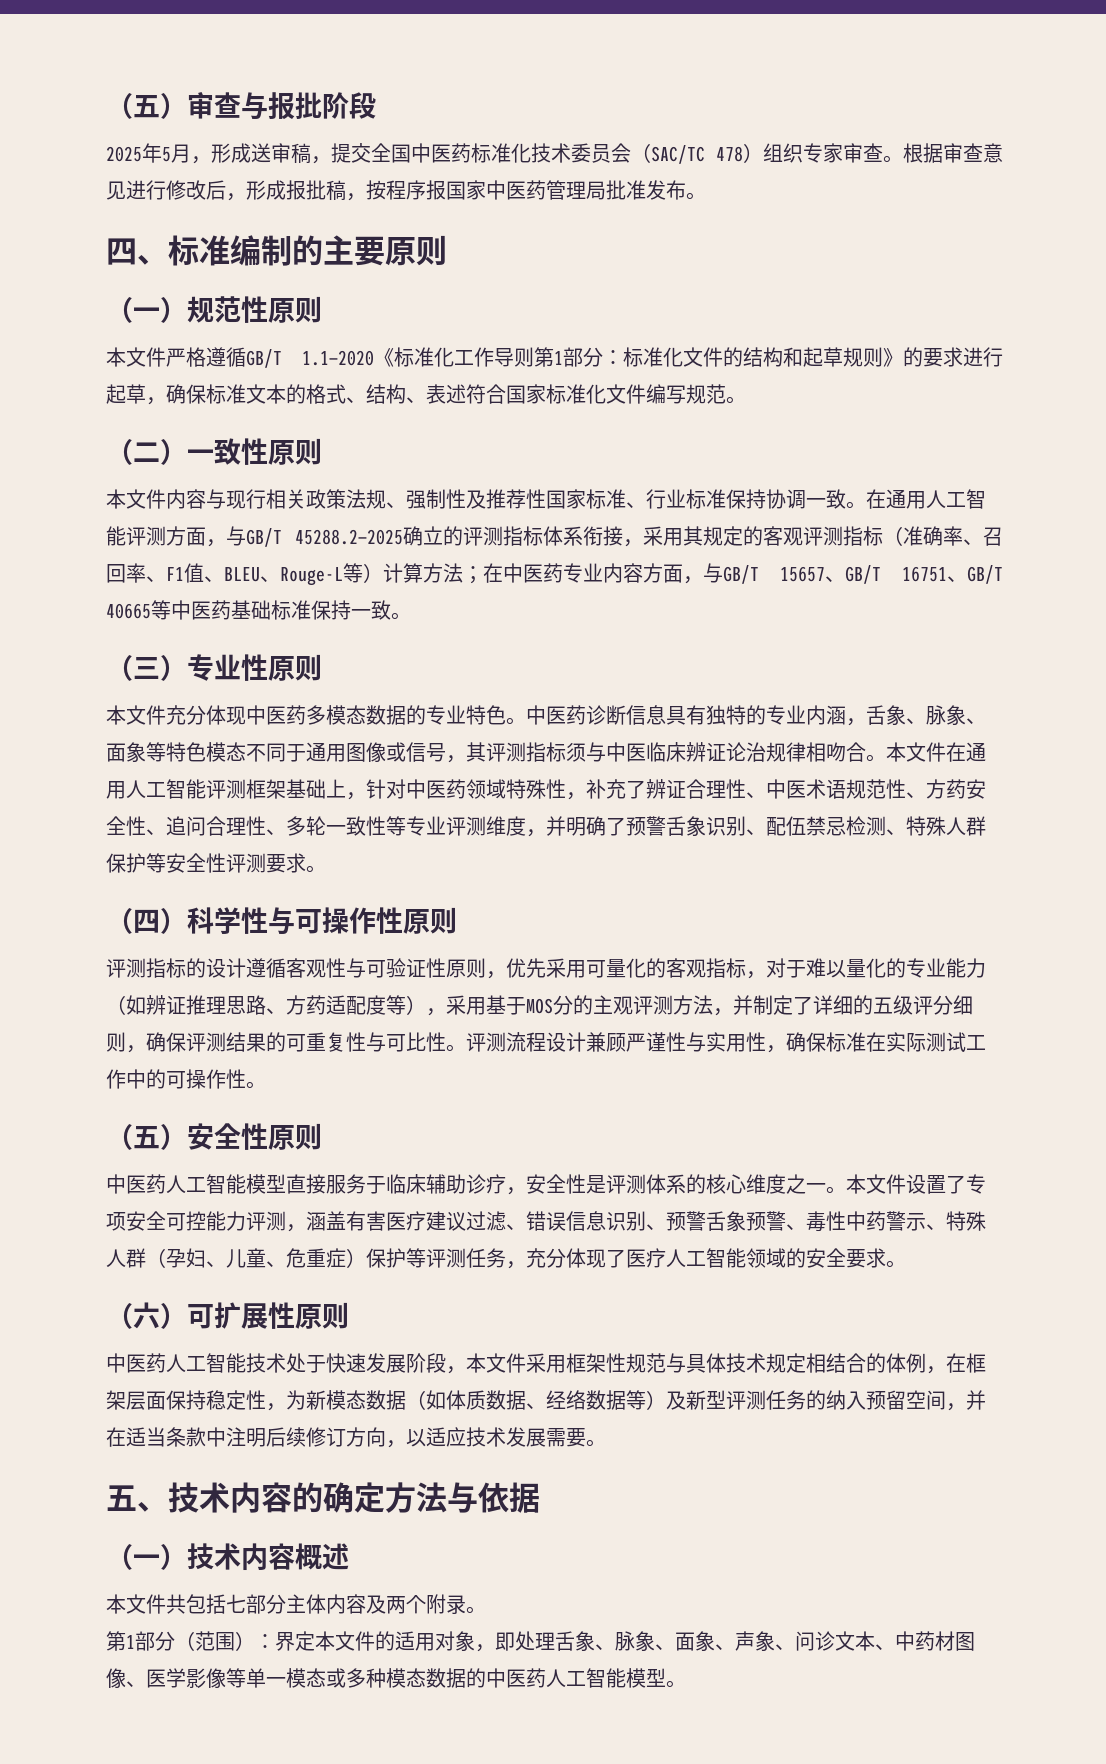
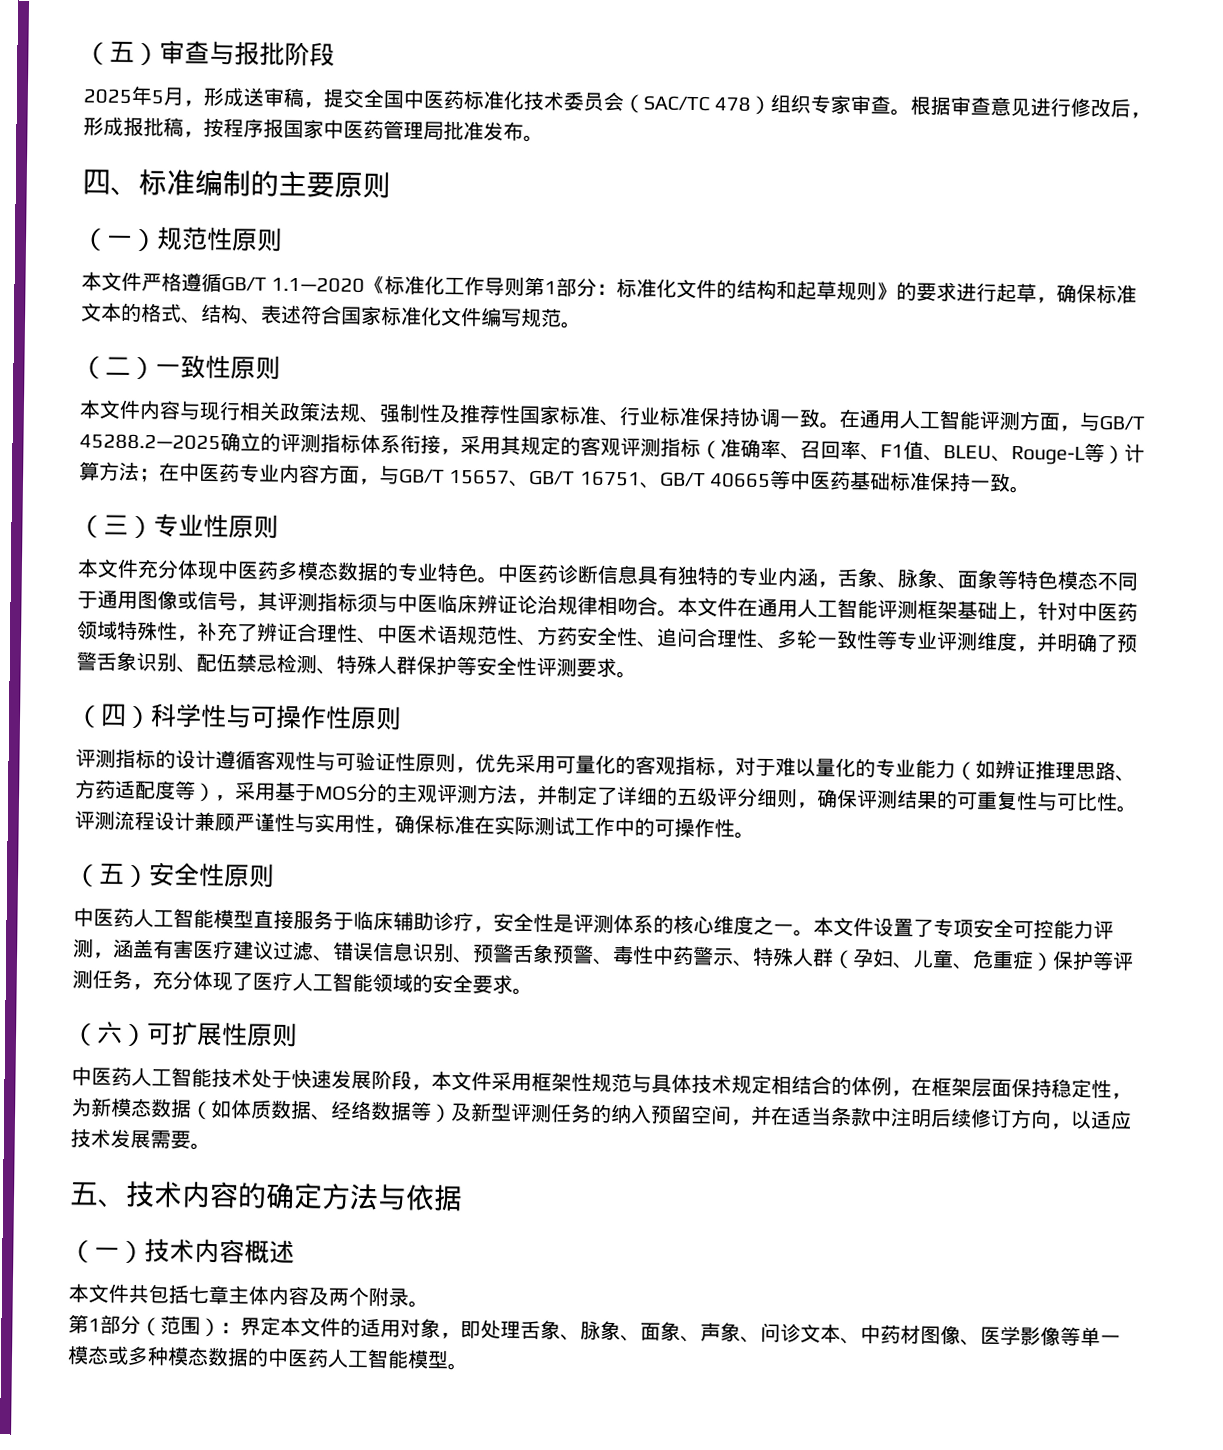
- 本文件共包括七部分主体内容及两个附录。
+ 本文件共包括七章主体内容及两个附录。

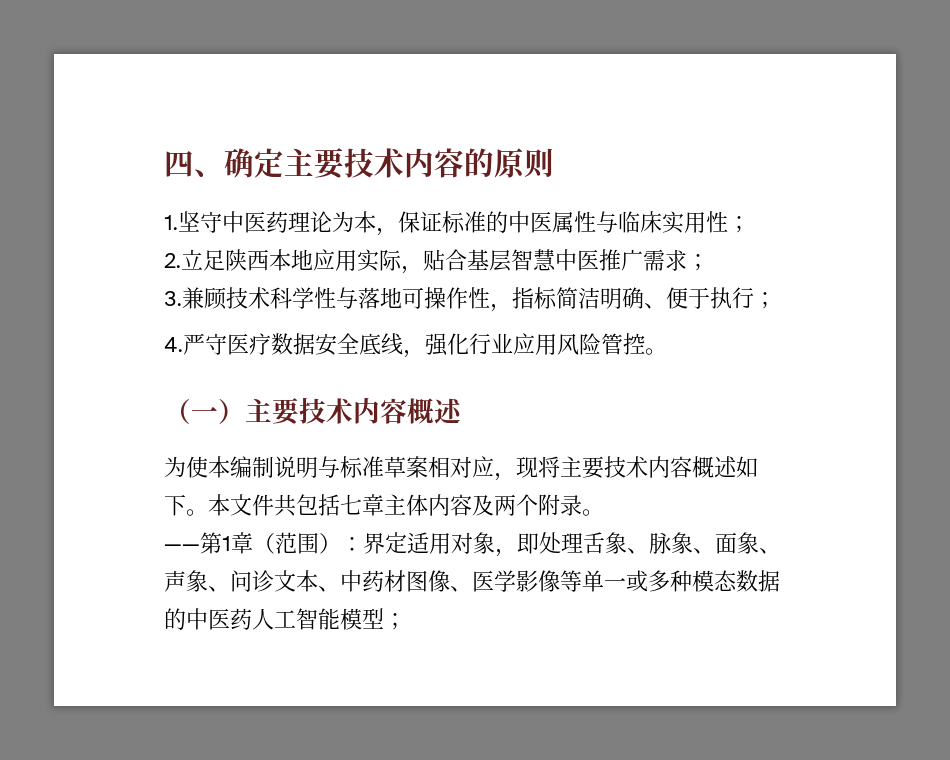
- （五）审查与报批阶段
- 2025年5月，形成送审稿，提交全国中医药标准化技术委员会（SAC/TC 478）组织专家审查。根据审查意见进行修改后，形成报批稿，按程序报国家中医药管理局批准发布。
- 四、标准编制的主要原则
- （一）规范性原则
- 本文件严格遵循GB/T 1.1—2020《标准化工作导则第1部分：标准化文件的结构和起草规则》的要求进行起草，确保标准文本的格式、结构、表述符合国家标准化文件编写规范。
- （二）一致性原则
- 本文件内容与现行相关政策法规、强制性及推荐性国家标准、行业标准保持协调一致。在通用人工智能评测方面，与GB/T 45288.2—2025确立的评测指标体系衔接，采用其规定的客观评测指标（准确率、召回率、F1值、BLEU、Rouge-L等）计算方法；在中医药专业内容方面，与GB/T 15657、GB/T 16751、GB/T 40665等中医药基础标准保持一致。
- （三）专业性原则
- 本文件充分体现中医药多模态数据的专业特色。中医药诊断信息具有独特的专业内涵，舌象、脉象、面象等特色模态不同于通用图像或信号，其评测指标须与中医临床辨证论治规律相吻合。本文件在通用人工智能评测框架基础上，针对中医药领域特殊性，补充了辨证合理性、中医术语规范性、方药安全性、追问合理性、多轮一致性等专业评测维度，并明确了预警舌象识别、配伍禁忌检测、特殊人群保护等安全性评测要求。
- （四）科学性与可操作性原则
- 评测指标的设计遵循客观性与可验证性原则，优先采用可量化的客观指标，对于难以量化的专业能力（如辨证推理思路、方药适配度等），采用基于MOS分的主观评测方法，并制定了详细的五级评分细则，确保评测结果的可重复性与可比性。评测流程设计兼顾严谨性与实用性，确保标准在实际测试工作中的可操作性。
- （五）安全性原则
- 中医药人工智能模型直接服务于临床辅助诊疗，安全性是评测体系的核心维度之一。本文件设置了专项安全可控能力评测，涵盖有害医疗建议过滤、错误信息识别、预警舌象预警、毒性中药警示、特殊人群（孕妇、儿童、危重症）保护等评测任务，充分体现了医疗人工智能领域的安全要求。
- （六）可扩展性原则
- 中医药人工智能技术处于快速发展阶段，本文件采用框架性规范与具体技术规定相结合的体例，在框架层面保持稳定性，为新模态数据（如体质数据、经络数据等）及新型评测任务的纳入预留空间，并在适当条款中注明后续修订方向，以适应技术发展需要。
- 五、技术内容的确定方法与依据
- （一）技术内容概述
+ 四、确定主要技术内容的原则
+ 1.坚守中医药理论为本，保证标准的中医属性与临床实用性；
+ 2.立足陕西本地应用实际，贴合基层智慧中医推广需求；
+ 3.兼顾技术科学性与落地可操作性，指标简洁明确、便于执行；
+ 4.严守医疗数据安全底线，强化行业应用风险管控。
+ （一）主要技术内容概述
+ 为使本编制说明与标准草案相对应，现将主要技术内容概述如下。
- 第1部分（范围）：界定本文件的适用对象，即处理舌象、脉象、面象、声象、问诊文本、中药材图像、医学影像等单一模态或多种模态数据的中医药人工智能模型。
+ ——第1章（范围）：界定适用对象，即处理舌象、脉象、面象、声象、问诊文本、中药材图像、医学影像等单一或多种模态数据的中医药人工智能模型；

